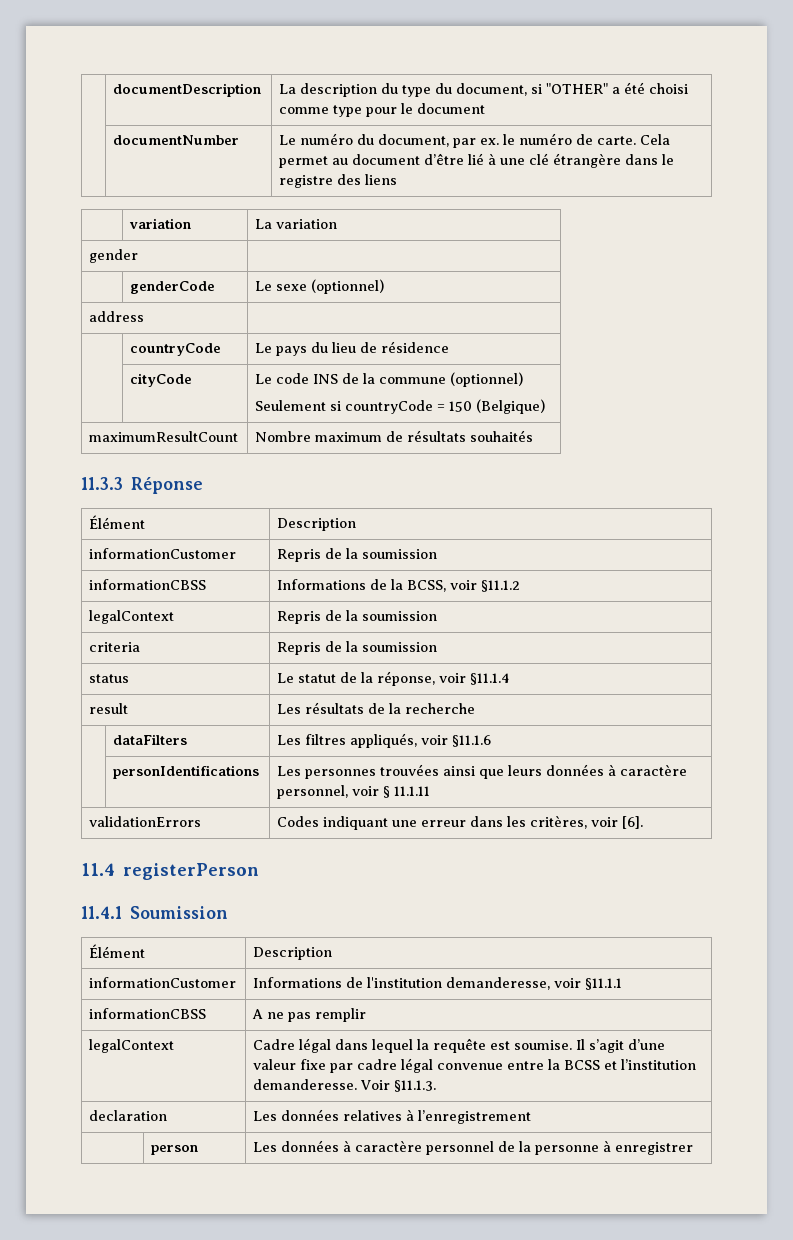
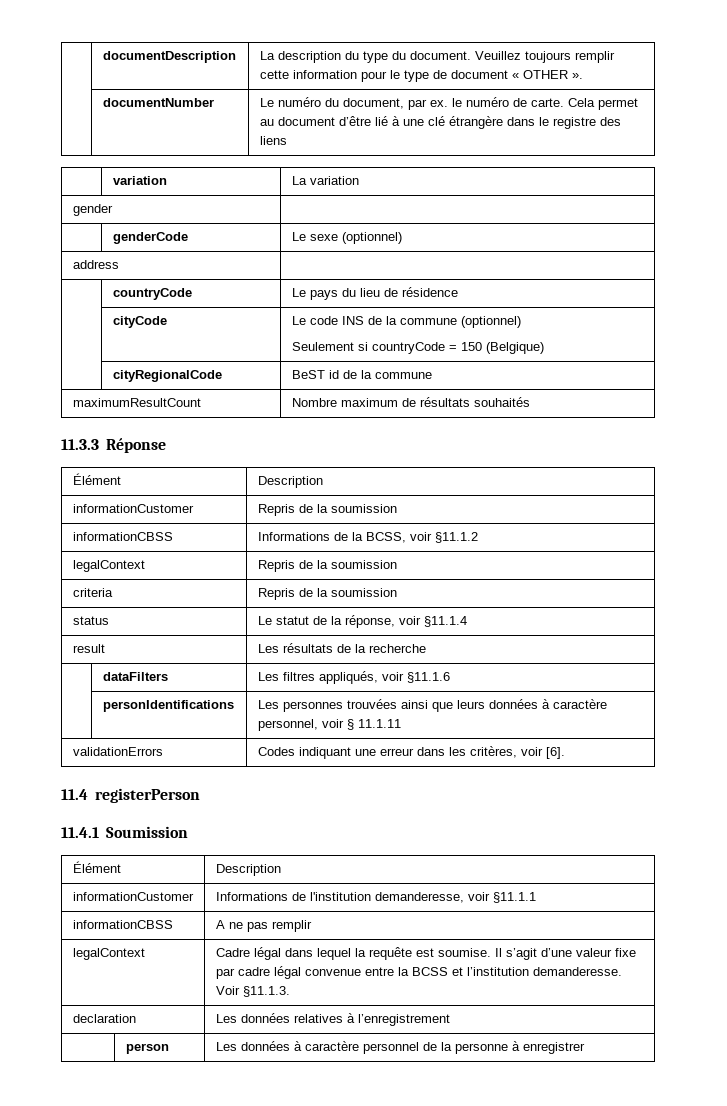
- | documentDescription | La description du type du document, si "OTHER" a été choisi comme type pour le document
+ | documentDescription | La description du type du document. Veuillez toujours remplir cette information pour le type de document « OTHER ».
+ | cityRegionalCode | BeST id de la commune

